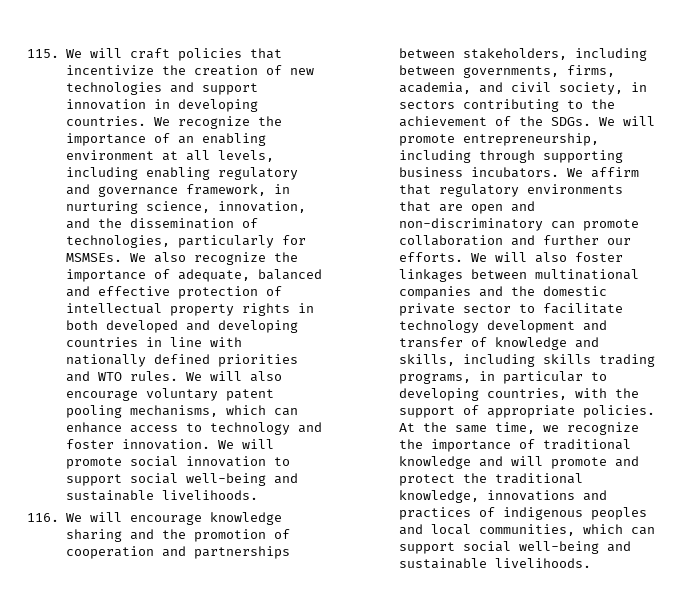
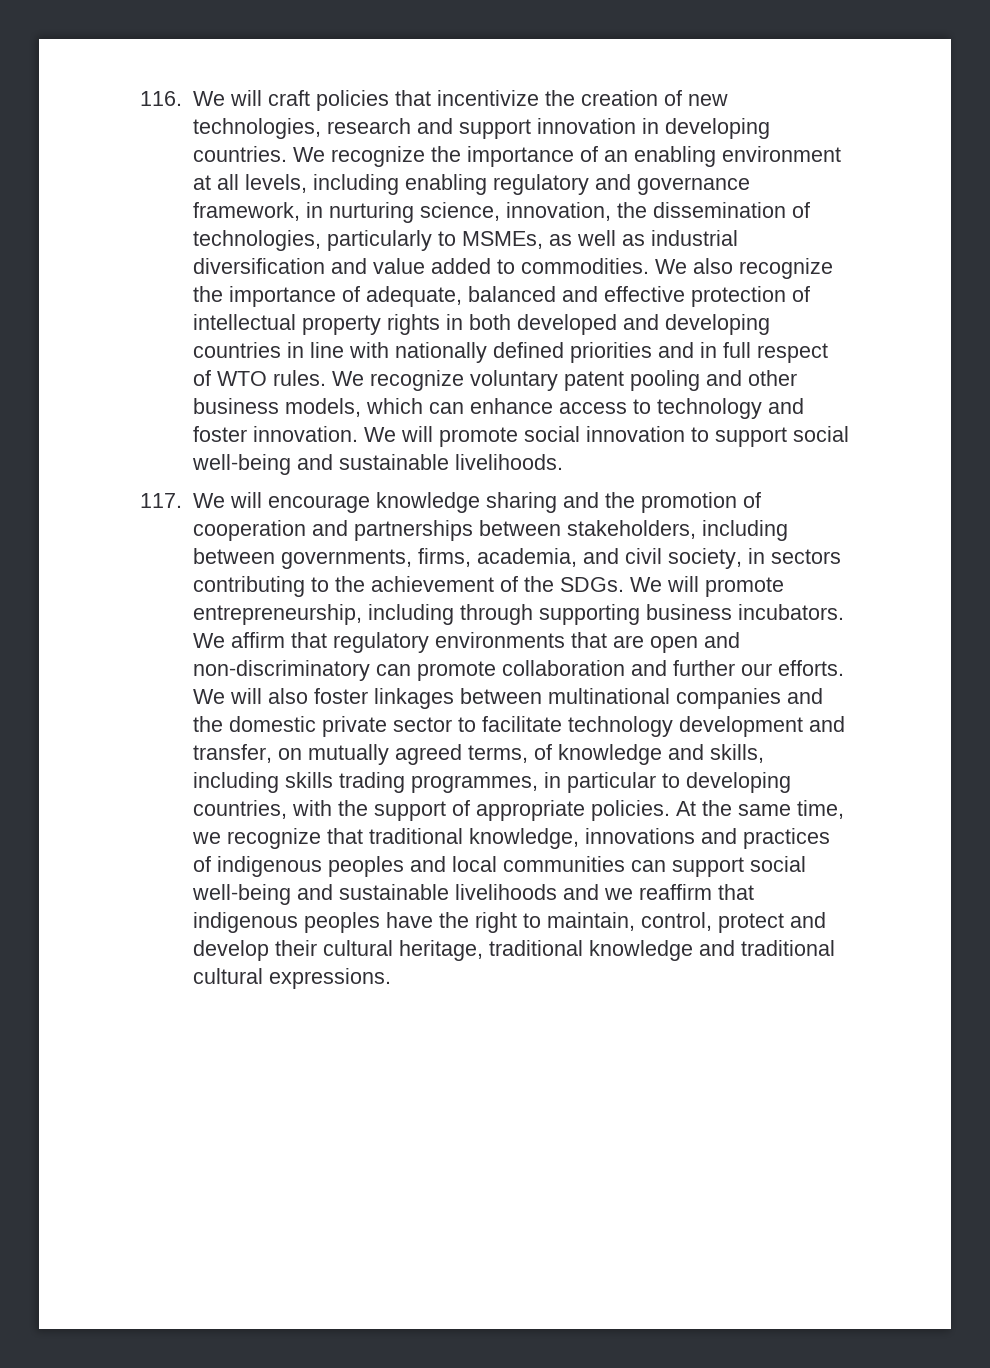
- 115. We will craft policies that incentivize the creation of new technologies and support innovation in developing countries.
+ 116. We will craft policies that incentivize the creation of new technologies, research and support innovation in developing countries.
- We recognize the importance of an enabling environment at all levels, including enabling regulatory and governance framework, in nurturing science, innovation, and the dissemination of technologies, particularly for MSMSEs.
+ We recognize the importance of an enabling environment at all levels, including enabling regulatory and governance framework, in nurturing science, innovation, the dissemination of technologies, particularly to MSMEs, as well as industrial diversification and value added to commodities.
- We also recognize the importance of adequate, balanced and effective protection of intellectual property rights in both developed and developing countries in line with nationally defined priorities and WTO rules. We will also encourage voluntary patent pooling mechanisms, which can enhance access to technology and foster innovation.
+ We also recognize the importance of adequate, balanced and effective protection of intellectual property rights in both developed and developing countries in line with nationally defined priorities and in full respect of WTO rules. We recognize voluntary patent pooling and other business models, which can enhance access to technology and foster innovation.
- 116. We will encourage knowledge sharing and the promotion of cooperation and partnerships between stakeholders, including between governments, firms, academia, and civil society, in sectors contributing to the achievement of the SDGs.
+ 117. We will encourage knowledge sharing and the promotion of cooperation and partnerships between stakeholders, including between governments, firms, academia, and civil society, in sectors contributing to the achievement of the SDGs.
- We will also foster linkages between multinational companies and the domestic private sector to facilitate technology development and transfer of knowledge and skills, including skills trading programs, in particular to developing countries, with the support of appropriate policies.
+ We will also foster linkages between multinational companies and the domestic private sector to facilitate technology development and transfer, on mutually agreed terms, of knowledge and skills, including skills trading programmes, in particular to developing countries, with the support of appropriate policies.
- At the same time, we recognize the importance of traditional knowledge and will promote and protect the traditional knowledge, innovations and practices of indigenous peoples and local communities, which can support social well-being and sustainable livelihoods.
+ At the same time, we recognize that traditional knowledge, innovations and practices of indigenous peoples and local communities can support social well-being and sustainable livelihoods and we reaffirm that indigenous peoples have the right to maintain, control, protect and develop their cultural heritage, traditional knowledge and traditional cultural expressions.

